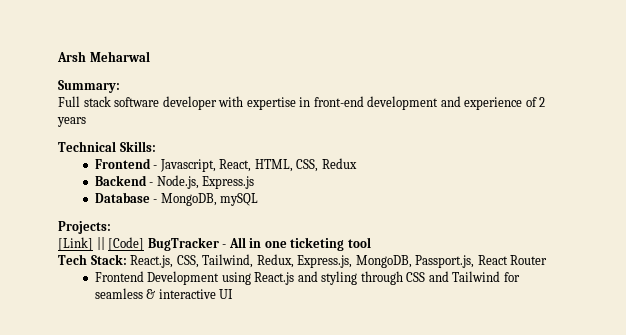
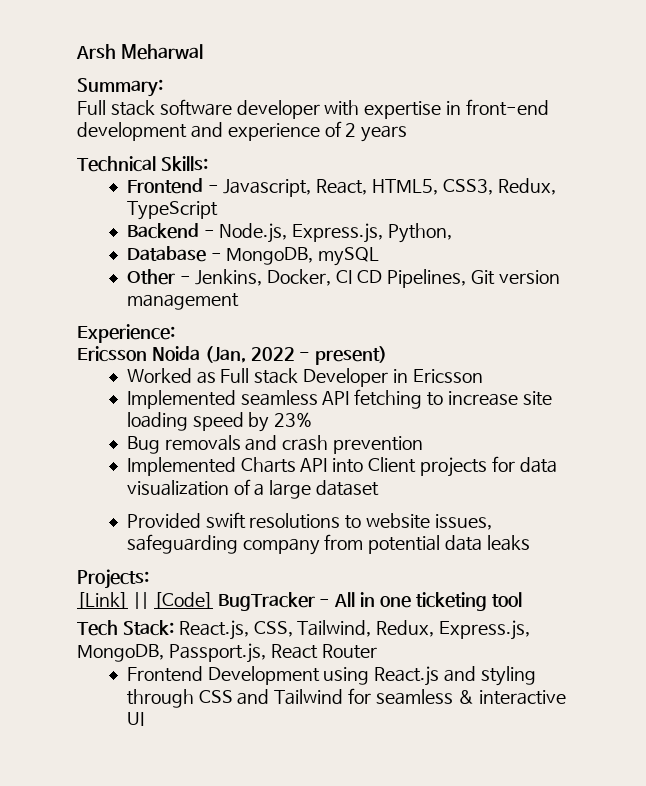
- Frontend - Javascript, React, HTML, CSS, Redux
+ Frontend - Javascript, React, HTML5, CSS3, Redux, TypeScript
- Backend - Node.js, Express.js
+ Backend - Node.js, Express.js, Python,
+ Other - Jenkins, Docker, CI CD Pipelines, Git version management
+ Experience:
+ Ericsson Noida (Jan, 2022 - present)
+ Worked as Full stack Developer in Ericsson
+ Implemented seamless API fetching to increase site loading speed by 23%
+ Bug removals and crash prevention
+ Implemented Charts API into Client projects for data visualization of a large dataset
+ Provided swift resolutions to website issues, safeguarding company from potential data leaks

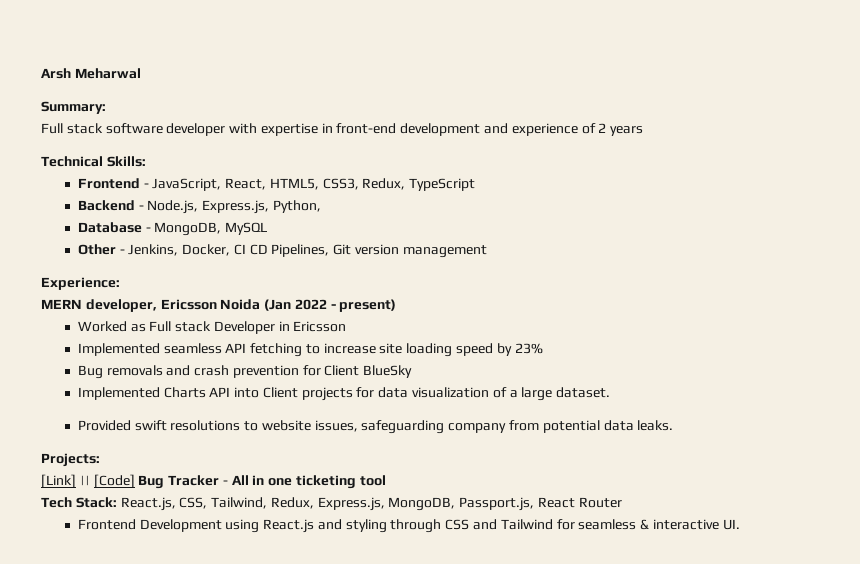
- Frontend - Javascript, React, HTML5, CSS3, Redux, TypeScript
+ Frontend - JavaScript, React, HTML5, CSS3, Redux, TypeScript
- Database - MongoDB, mySQL
+ Database - MongoDB, MySQL
- Ericsson Noida (Jan, 2022 - present)
+ MERN developer, Ericsson Noida (Jan 2022 - present)
- Bug removals and crash prevention
+ Bug removals and crash prevention for Client BlueSky
- Implemented Charts API into Client projects for data visualization of a large dataset
+ Implemented Charts API into Client projects for data visualization of a large dataset.
- Provided swift resolutions to website issues, safeguarding company from potential data leaks
+ Provided swift resolutions to website issues, safeguarding company from potential data leaks.
- [Link] || [Code] BugTracker - All in one ticketing tool
+ [Link] || [Code] Bug Tracker - All in one ticketing tool
- Frontend Development using React.js and styling through CSS and Tailwind for seamless & interactive UI
+ Frontend Development using React.js and styling through CSS and Tailwind for seamless & interactive UI.

